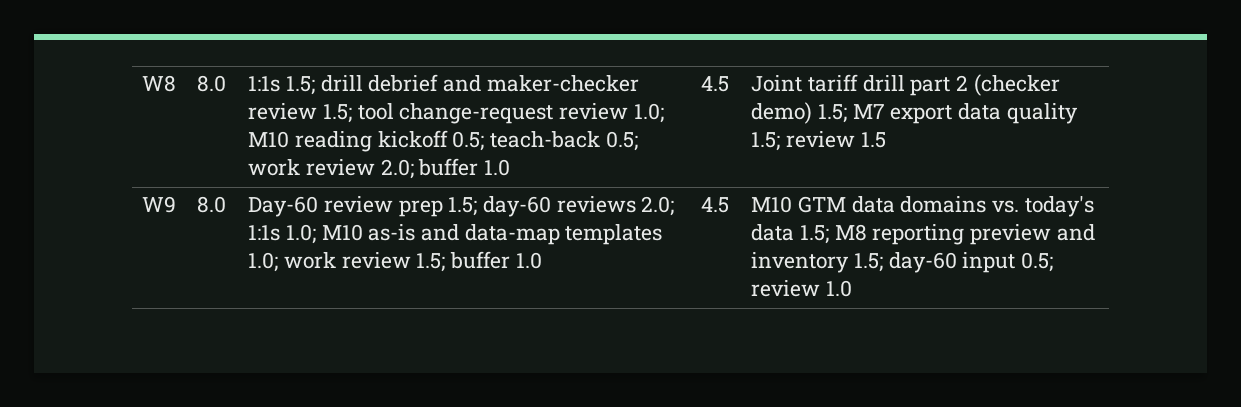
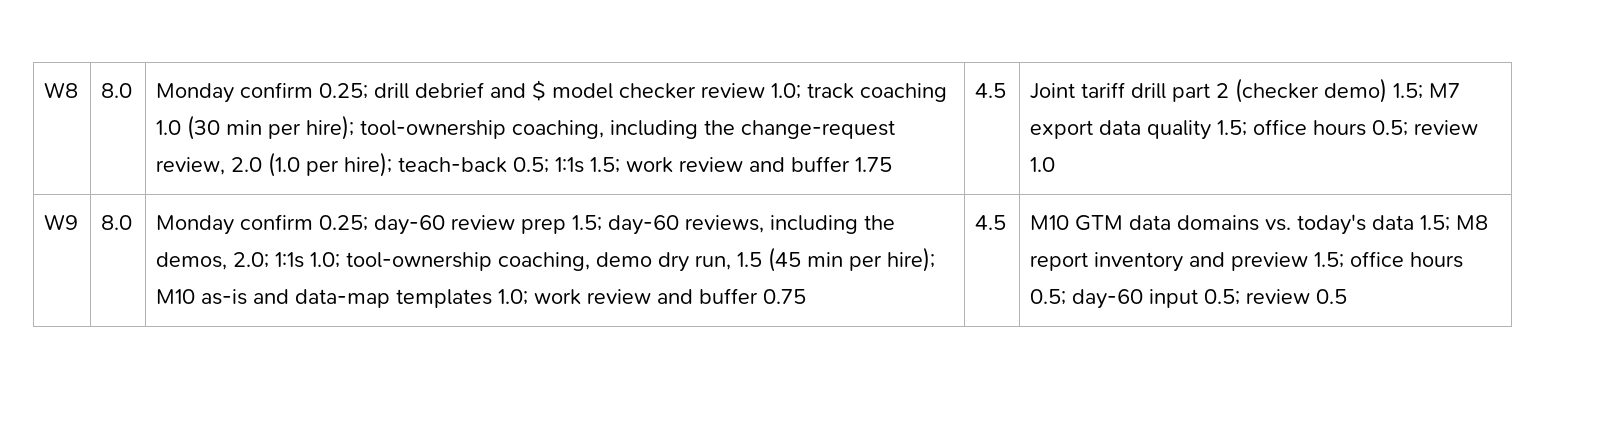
- 1:1s 1.5; drill debrief and maker-checker review 1.5; tool change-request review 1.0; M10 reading kickoff 0.5; teach-back 0.5; work review 2.0; buffer 1.0
+ Monday confirm 0.25; drill debrief and $ model checker review 1.0; track coaching 1.0 (30 min per hire); tool-ownership coaching, including the change-request review, 2.0 (1.0 per hire); teach-back 0.5; 1:1s 1.5; work review and buffer 1.75
- Joint tariff drill part 2 (checker demo) 1.5; M7 export data quality 1.5; review 1.5
- W9 | 8.0 | Day-60 review prep 1.5; day-60 reviews 2.0; 1:1s 1.0; M10 as-is and data-map templates 1.0; work review 1.5; buffer 1.0
+ Joint tariff drill part 2 (checker demo) 1.5; M7 export data quality 1.5; office hours 0.5; review 1.0
+ W9 | 8.0 | Monday confirm 0.25; day-60 review prep 1.5; day-60 reviews, including the demos, 2.0; 1:1s 1.0; tool-ownership coaching, demo dry run, 1.5 (45 min per hire); M10 as-is and data-map templates 1.0; work review and buffer 0.75
- M10 GTM data domains vs. today's data 1.5; M8 reporting preview and inventory 1.5; day-60 input 0.5; review 1.0
+ M10 GTM data domains vs. today's data 1.5; M8 report inventory and preview 1.5; office hours 0.5; day-60 input 0.5; review 0.5

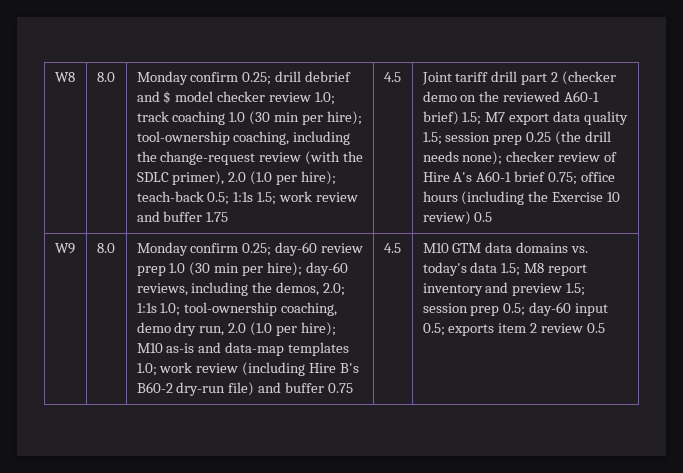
- Monday confirm 0.25; drill debrief and $ model checker review 1.0; track coaching 1.0 (30 min per hire); tool-ownership coaching, including the change-request review, 2.0 (1.0 per hire); teach-back 0.5; 1:1s 1.5; work review and buffer 1.75
+ Monday confirm 0.25; drill debrief and $ model checker review 1.0; track coaching 1.0 (30 min per hire); tool-ownership coaching, including the change-request review (with the SDLC primer), 2.0 (1.0 per hire); teach-back 0.5; 1:1s 1.5; work review and buffer 1.75
- Joint tariff drill part 2 (checker demo) 1.5; M7 export data quality 1.5; office hours 0.5; review 1.0
+ Joint tariff drill part 2 (checker demo on the reviewed A60-1 brief) 1.5; M7 export data quality 1.5; session prep 0.25 (the drill needs none); checker review of Hire A's A60-1 brief 0.75; office hours (including the Exercise 10 review) 0.5
- Monday confirm 0.25; day-60 review prep 1.5; day-60 reviews, including the demos, 2.0; 1:1s 1.0; tool-ownership coaching, demo dry run, 1.5 (45 min per hire); M10 as-is and data-map templates 1.0; work review and buffer 0.75
+ Monday confirm 0.25; day-60 review prep 1.0 (30 min per hire); day-60 reviews, including the demos, 2.0; 1:1s 1.0; tool-ownership coaching, demo dry run, 2.0 (1.0 per hire); M10 as-is and data-map templates 1.0; work review (including Hire B's B60-2 dry-run file) and buffer 0.75
- M10 GTM data domains vs. today's data 1.5; M8 report inventory and preview 1.5; office hours 0.5; day-60 input 0.5; review 0.5
+ M10 GTM data domains vs. today's data 1.5; M8 report inventory and preview 1.5; session prep 0.5; day-60 input 0.5; exports item 2 review 0.5

